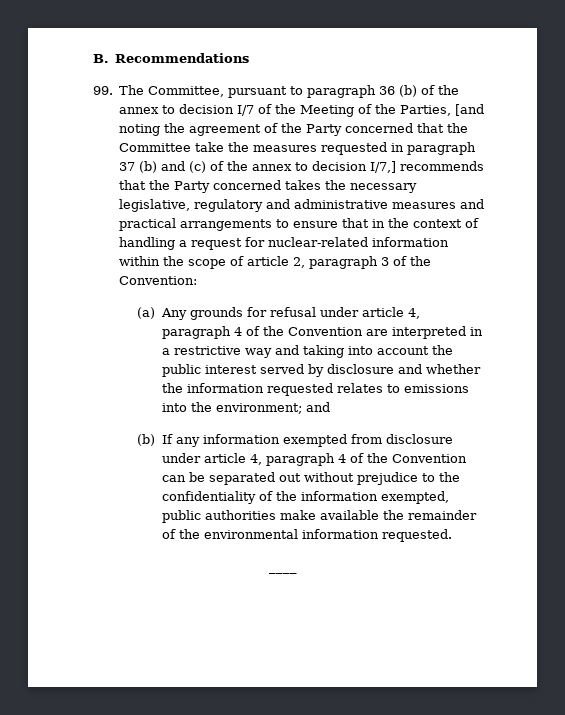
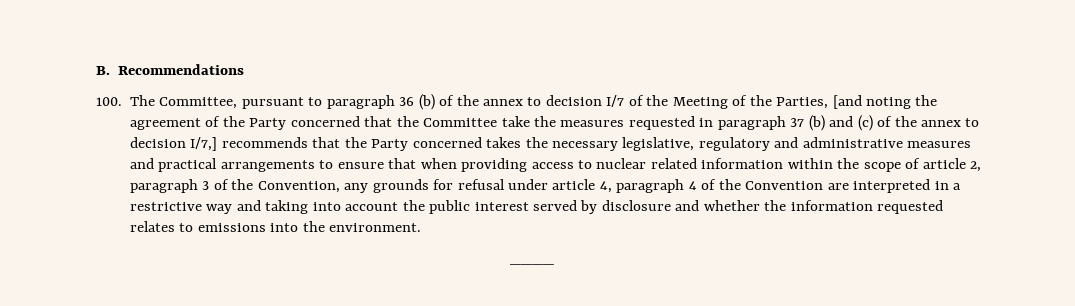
- 99. The Committee, pursuant to paragraph 36 (b) of the annex to decision I/7 of the Meeting of the Parties, [and noting the agreement of the Party concerned that the Committee take the measures requested in paragraph 37 (b) and (c) of the annex to decision I/7,] recommends that the Party concerned takes the necessary legislative, regulatory and administrative measures and practical arrangements to ensure that in the context of handling a request for nuclear-related information within the scope of article 2, paragraph 3 of the Convention:
- (a) Any grounds for refusal under article 4, paragraph 4 of the Convention are interpreted in a restrictive way and taking into account the public interest served by disclosure and whether the information requested relates to emissions into the environment; and
- (b) If any information exempted from disclosure under article 4, paragraph 4 of the Convention can be separated out without prejudice to the confidentiality of the information exempted, public authorities make available the remainder of the environmental information requested.
+ 100. The Committee, pursuant to paragraph 36 (b) of the annex to decision I/7 of the Meeting of the Parties, [and noting the agreement of the Party concerned that the Committee take the measures requested in paragraph 37 (b) and (c) of the annex to decision I/7,] recommends that the Party concerned takes the necessary legislative, regulatory and administrative measures and practical arrangements to ensure that when providing access to nuclear related information within the scope of article 2, paragraph 3 of the Convention, any grounds for refusal under article 4, paragraph 4 of the Convention are interpreted in a restrictive way and taking into account the public interest served by disclosure and whether the information requested relates to emissions into the environment.

